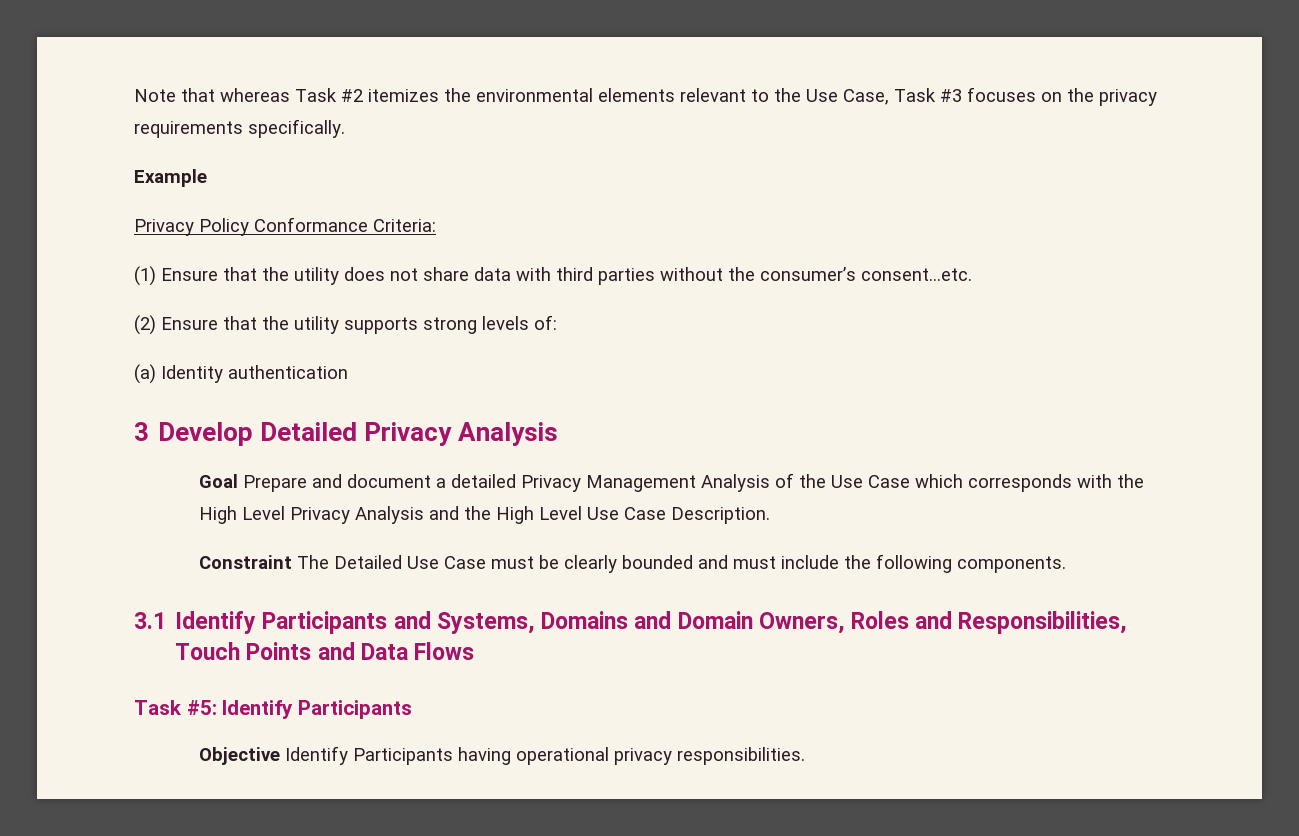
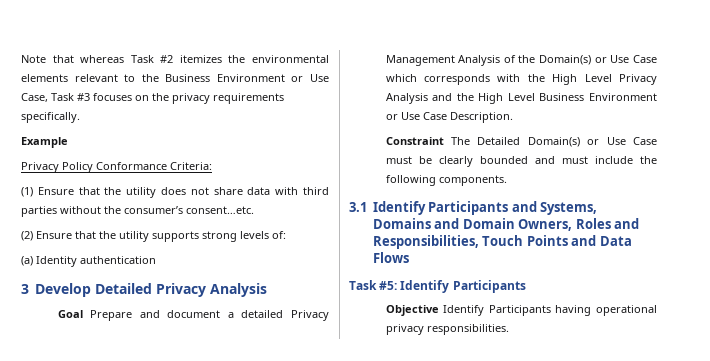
- Note that whereas Task #2 itemizes the environmental elements relevant to the Use Case, Task #3 focuses on the privacy requirements specifically.
+ Note that whereas Task #2 itemizes the environmental elements relevant to the Business Environment or Use Case, Task #3 focuses on the privacy requirements specifically.
- Goal Prepare and document a detailed Privacy Management Analysis of the Use Case which corresponds with the High Level Privacy Analysis and the High Level Use Case Description.
+ Goal Prepare and document a detailed Privacy Management Analysis of the Domain(s) or Use Case which corresponds with the High Level Privacy Analysis and the High Level Business Environment or Use Case Description.
- Constraint The Detailed Use Case must be clearly bounded and must include the following components.
+ Constraint The Detailed Domain(s) or Use Case must be clearly bounded and must include the following components.

